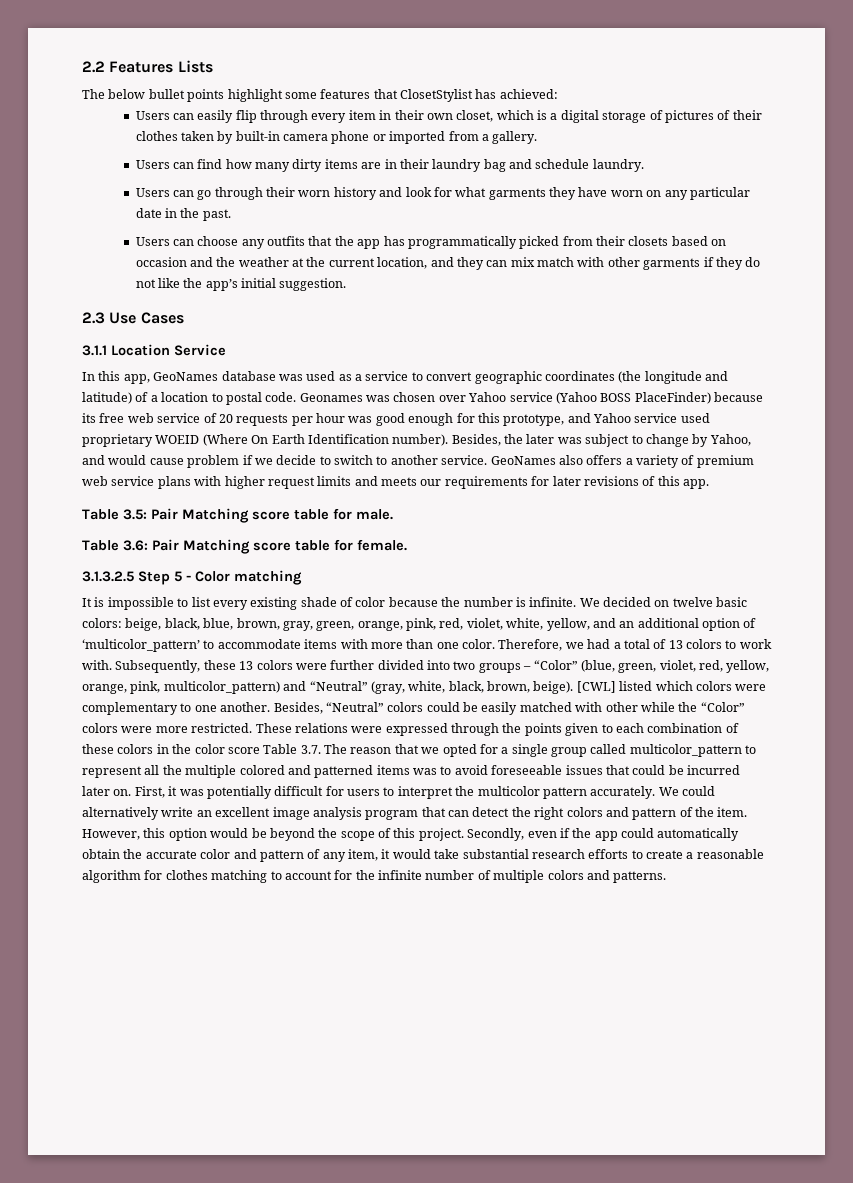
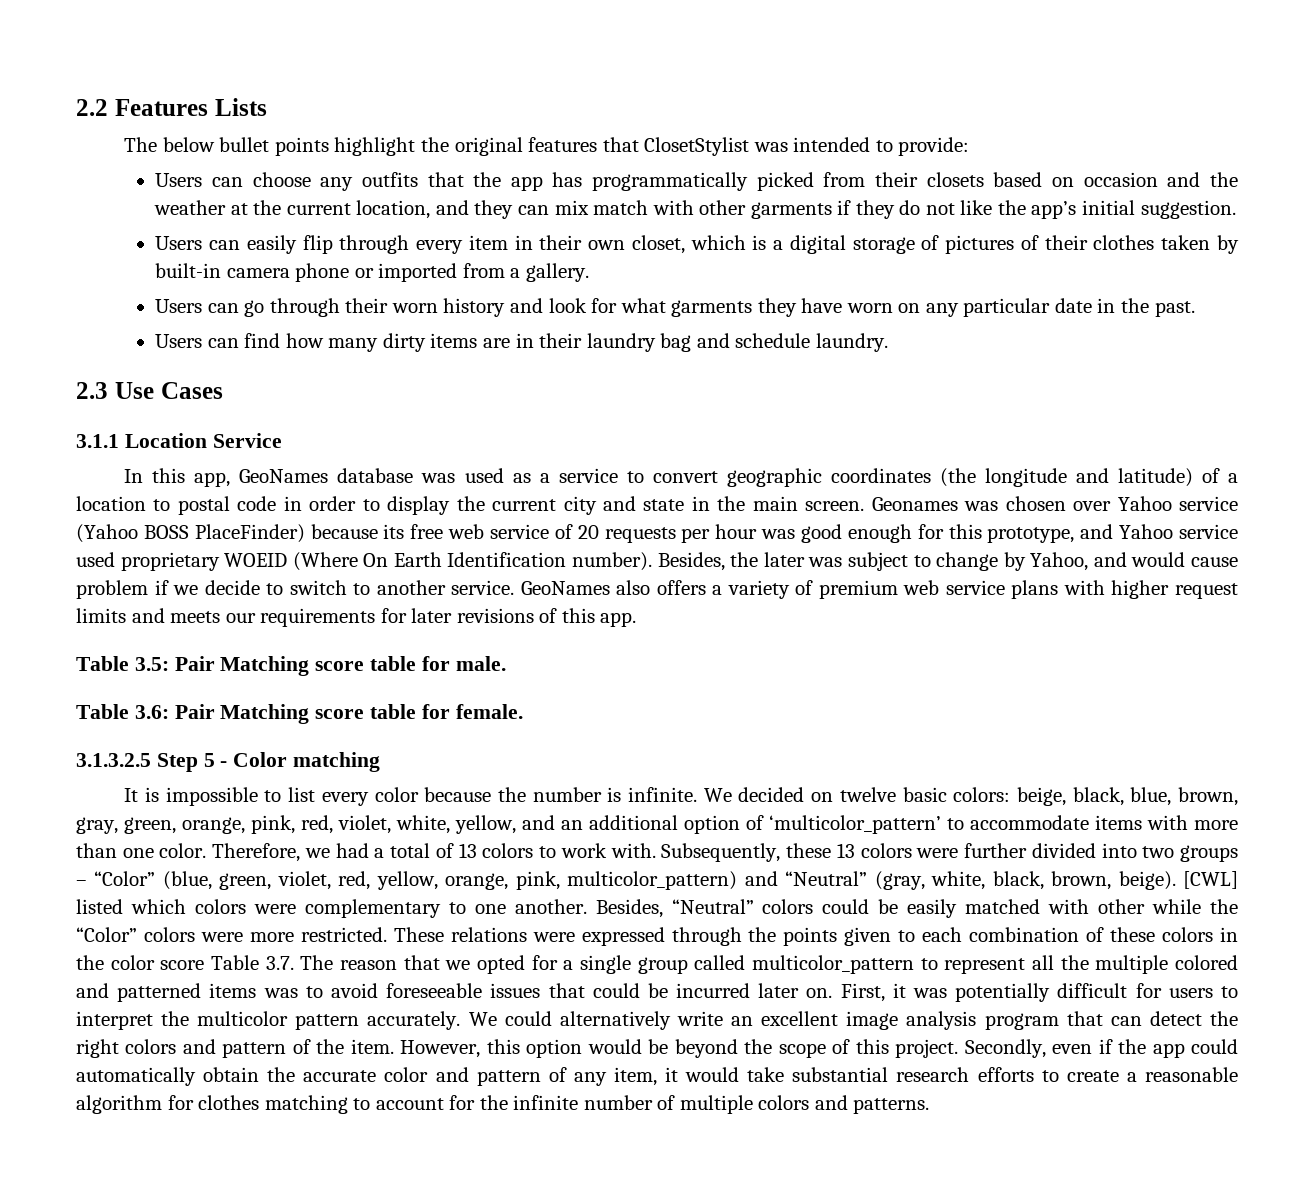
- The below bullet points highlight some features that ClosetStylist has achieved:
- Users can easily flip through every item in their own closet, which is a digital storage of pictures of their clothes taken by built-in camera phone or imported from a gallery.
- Users can find how many dirty items are in their laundry bag and schedule laundry.
- Users can go through their worn history and look for what garments they have worn on any particular date in the past.
+ The below bullet points highlight the original features that ClosetStylist was intended to provide:
+ Users can easily flip through every item in their own closet, which is a digital storage of pictures of their clothes taken by built-in camera phone or imported from a gallery.
+ Users can go through their worn history and look for what garments they have worn on any particular date in the past.
+ Users can find how many dirty items are in their laundry bag and schedule laundry.
- In this app, GeoNames database was used as a service to convert geographic coordinates (the longitude and latitude) of a location to postal code.
+ In this app, GeoNames database was used as a service to convert geographic coordinates (the longitude and latitude) of a location to postal code in order to display the current city and state in the main screen.
- It is impossible to list every existing shade of color because the number is infinite.
+ It is impossible to list every color because the number is infinite.

